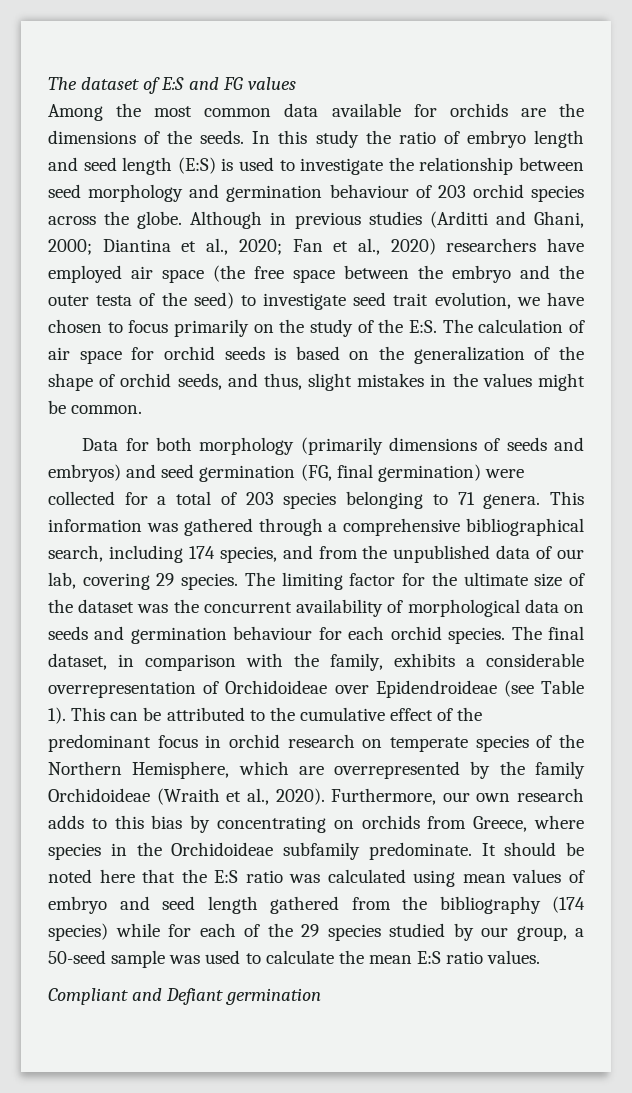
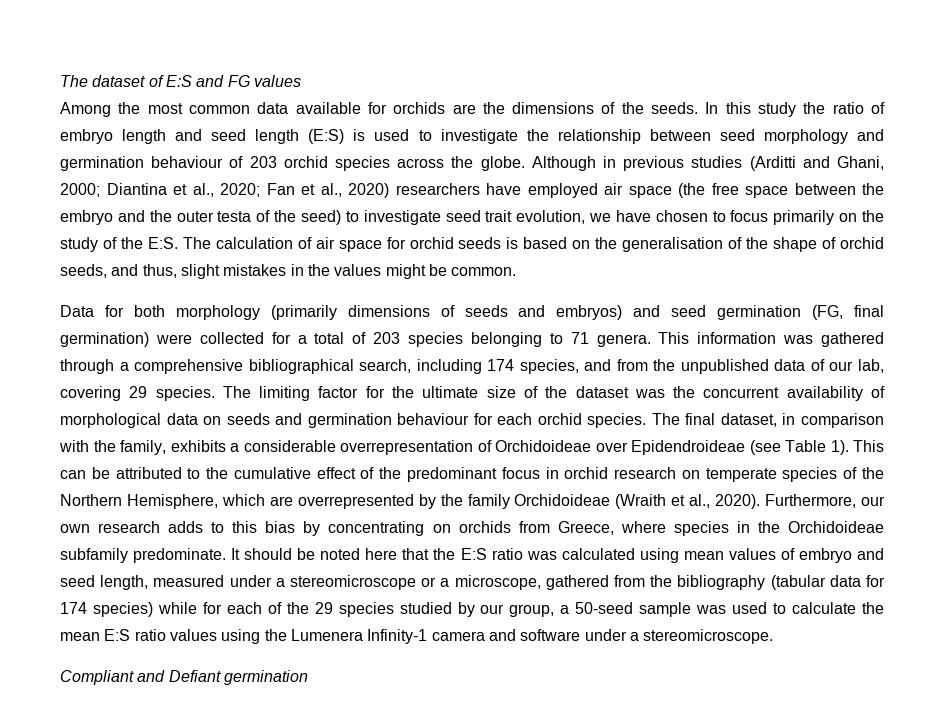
- Fan et al., 2020) researchers have employed air space (the free space between the embryo and the outer testa of the seed) to investigate seed trait evolution, we have chosen to focus primarily on the study of the E:S. The calculation of air space for orchid seeds is based on the generalization of the shape of orchid seeds, and thus, slight mistakes in the values might be common.
+ Fan et al., 2020) researchers have employed air space (the free space between the embryo and the outer testa of the seed) to investigate seed trait evolution, we have chosen to focus primarily on the study of the E:S. The calculation of air space for orchid seeds is based on the generalisation of the shape of orchid seeds, and thus, slight mistakes in the values might be common.
- It should be noted here that the E:S ratio was calculated using mean values of embryo and seed length gathered from the bibliography (174 species) while for each of the 29 species studied by our group, a 50-seed sample was used to calculate the mean E:S ratio values.
+ It should be noted here that the E:S ratio was calculated using mean values of embryo and seed length, measured under a stereomicroscope or a microscope, gathered from the bibliography (tabular data for 174 species) while for each of the 29 species studied by our group, a 50-seed sample was used to calculate the mean E:S ratio values using the Lumenera Infinity-1 camera and software under a stereomicroscope.

